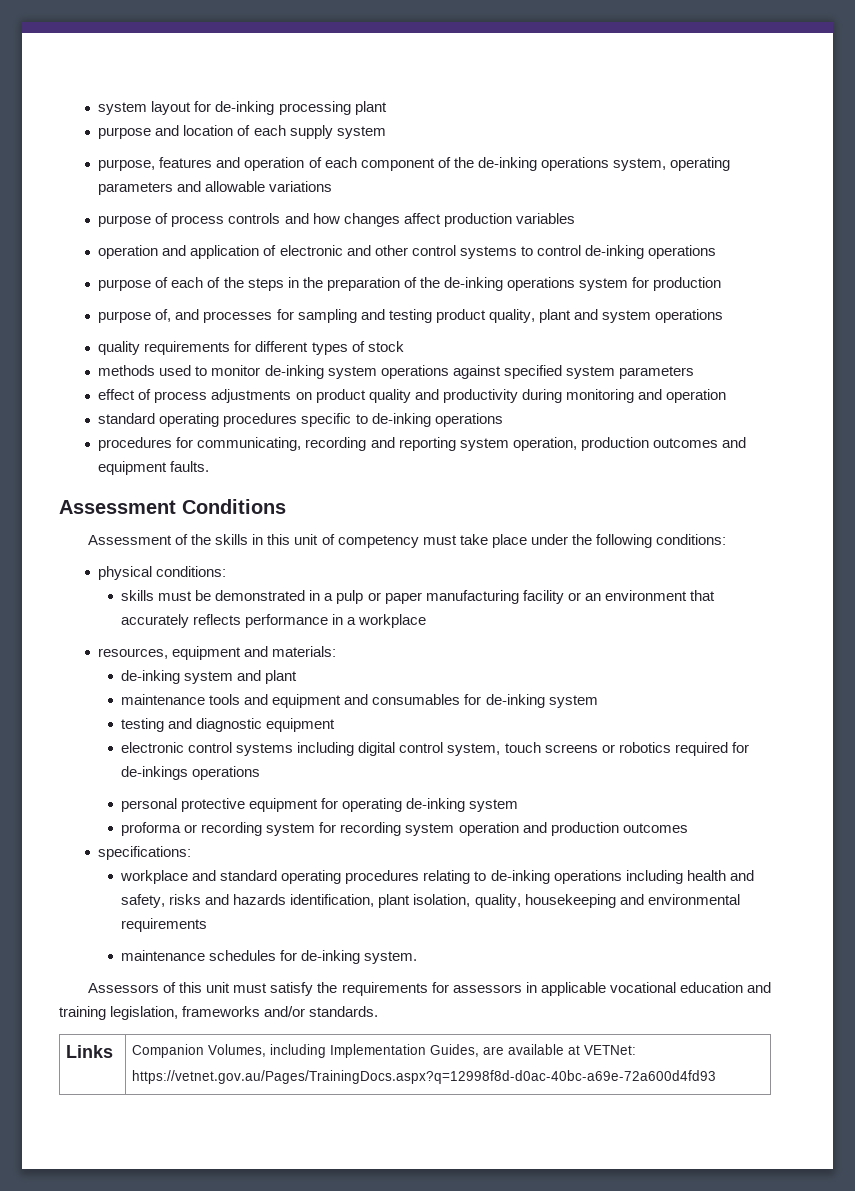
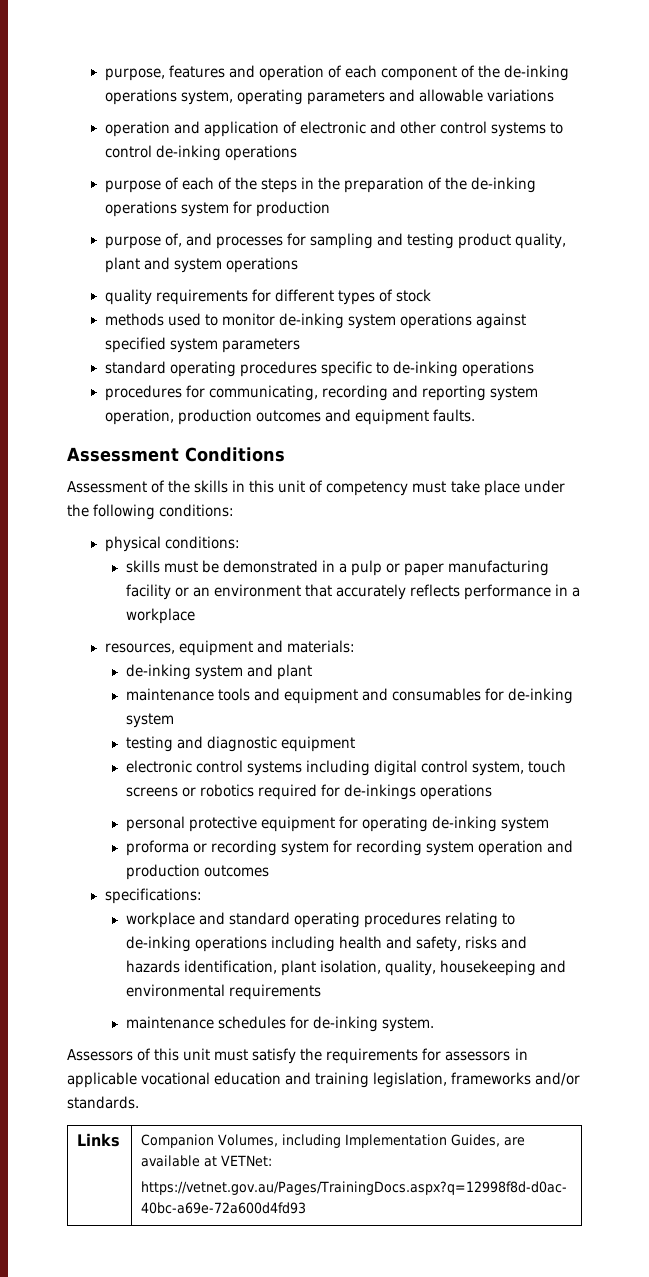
- system layout for de-inking processing plant
- purpose and location of each supply system
- purpose of process controls and how changes affect production variables
- effect of process adjustments on product quality and productivity during monitoring and operation

